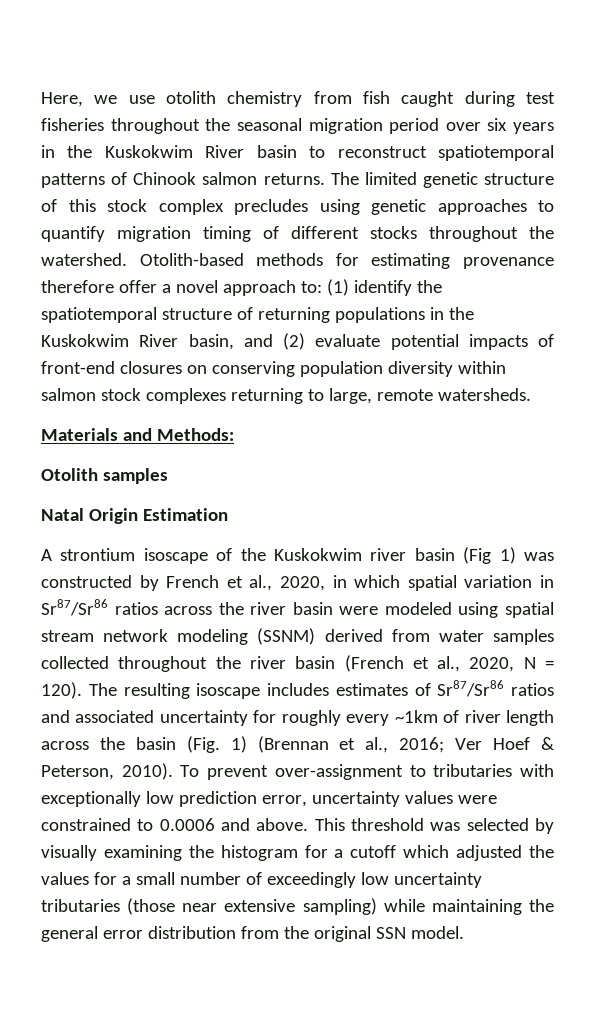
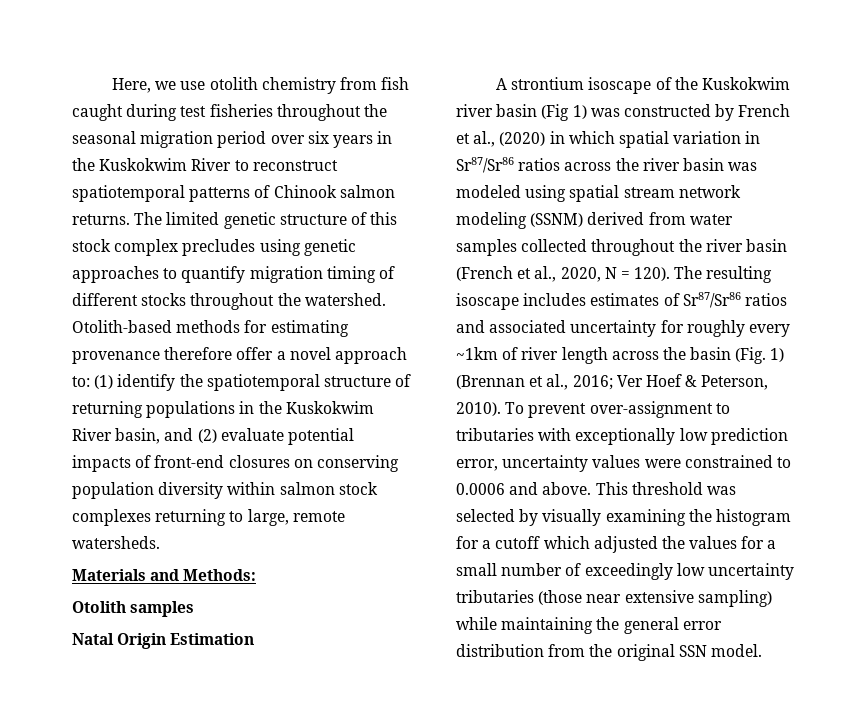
- Here, we use otolith chemistry from fish caught during test fisheries throughout the seasonal migration period over six years in the Kuskokwim River basin to reconstruct spatiotemporal patterns of Chinook salmon returns.
+ Here, we use otolith chemistry from fish caught during test fisheries throughout the seasonal migration period over six years in the Kuskokwim River to reconstruct spatiotemporal patterns of Chinook salmon returns.
- A strontium isoscape of the Kuskokwim river basin (Fig 1) was constructed by French et al., 2020, in which spatial variation in Sr87/Sr86 ratios across the river basin were modeled using spatial stream network modeling (SSNM) derived from water samples collected throughout the river basin (French et al., 2020, N = 120).
+ A strontium isoscape of the Kuskokwim river basin (Fig 1) was constructed by French et al., (2020) in which spatial variation in Sr87/Sr86 ratios across the river basin was modeled using spatial stream network modeling (SSNM) derived from water samples collected throughout the river basin (French et al., 2020, N = 120).

